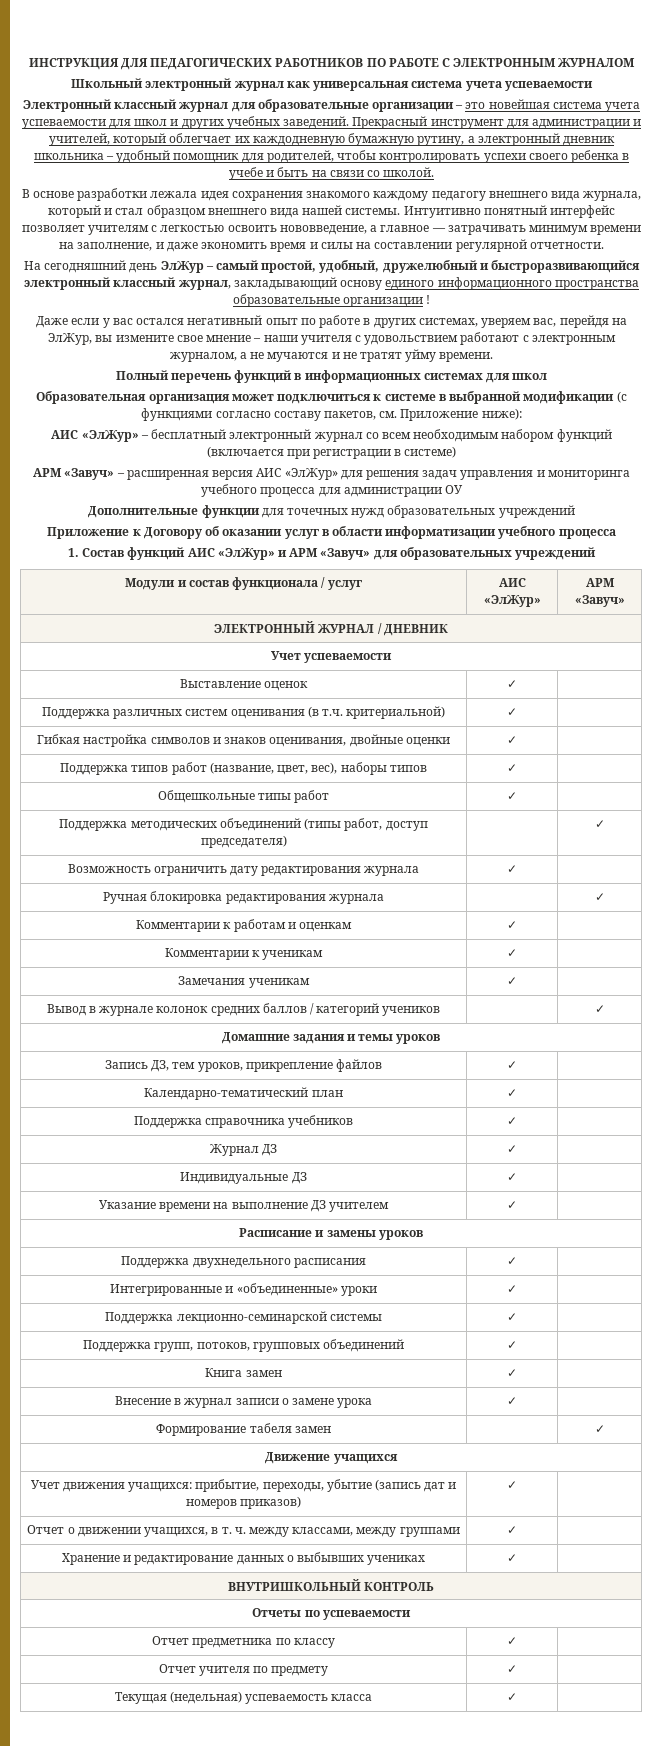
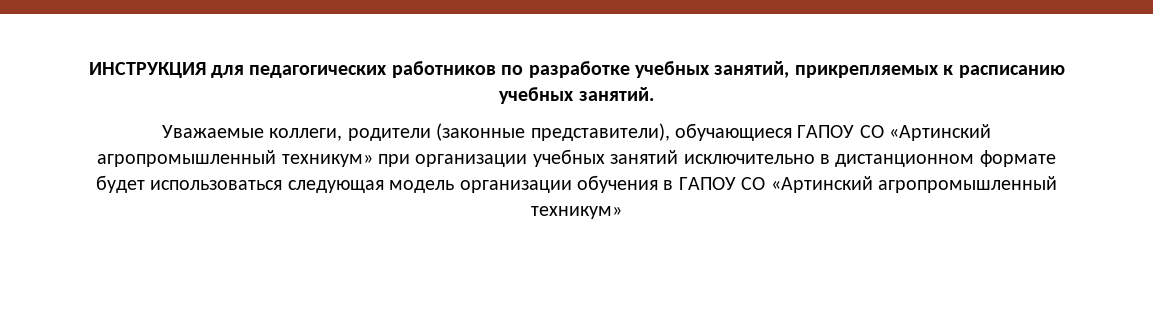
- ИНСТРУКЦИЯ ДЛЯ ПЕДАГОГИЧЕСКИХ РАБОТНИКОВ ПО РАБОТЕ С ЭЛЕКТРОННЫМ ЖУРНАЛОМ
- Школьный электронный журнал как универсальная система учета успеваемости
- Электронный классный журнал для образовательные организации – это новейшая система учета успеваемости для школ и других учебных заведений. Прекрасный инструмент для администрации и учителей, который облегчает их каждодневную бумажную рутину, а электронный дневник школьника – удобный помощник для родителей, чтобы контролировать успехи своего ребенка в учебе и быть на связи со школой.
- В основе разработки лежала идея сохранения знакомого каждому педагогу внешнего вида журнала, который и стал образцом внешнего вида нашей системы. Интуитивно понятный интерфейс позволяет учителям с легкостью освоить нововведение, а главное — затрачивать минимум времени на заполнение, и даже экономить время и силы на составлении регулярной отчетности.
- На сегодняшний день ЭлЖур – самый простой, удобный, дружелюбный и быстроразвивающийся электронный классный журнал, закладывающий основу единого информационного пространства образовательные организации !
- Даже если у вас остался негативный опыт по работе в других системах, уверяем вас, перейдя на ЭлЖур, вы измените свое мнение – наши учителя с удовольствием работают с электронным журналом, а не мучаются и не тратят уйму времени.
- Полный перечень функций в информационных системах для школ
- Образовательная организация может подключиться к системе в выбранной модификации (с функциями согласно составу пакетов, см. Приложение ниже):
- АИС «ЭлЖур» – бесплатный электронный журнал со всем необходимым набором функций (включается при регистрации в системе)
- АРМ «Завуч» – расширенная версия АИС «ЭлЖур» для решения задач управления и мониторинга учебного процесса для администрации ОУ
- Дополнительные функции для точечных нужд образовательных учреждений
- Приложение к Договору об оказании услуг в области информатизации учебного процесса
- 1. Состав функций АИС «ЭлЖур» и АРМ «Завуч» для образовательных учреждений
- Модули и состав функционала / услуг | АИС «ЭлЖур» | АРМ «Завуч»
- ЭЛЕКТРОННЫЙ ЖУРНАЛ / ДНЕВНИК
- Учет успеваемости
- Выставление оценок | ✓ |
- Поддержка различных систем оценивания (в т.ч. критериальной) | ✓ |
- Гибкая настройка символов и знаков оценивания, двойные оценки | ✓ |
- Поддержка типов работ (название, цвет, вес), наборы типов | ✓ |
- Общешкольные типы работ | ✓ |
- Поддержка методических объединений (типы работ, доступ председателя) | | ✓
- Возможность ограничить дату редактирования журнала | ✓ |
- Ручная блокировка редактирования журнала | | ✓
- Комментарии к работам и оценкам | ✓ |
- Комментарии к ученикам | ✓ |
- Замечания ученикам | ✓ |
- Вывод в журнале колонок средних баллов / категорий учеников | | ✓
- Домашние задания и темы уроков
- Запись ДЗ, тем уроков, прикрепление файлов | ✓ |
- Календарно-тематический план | ✓ |
- Поддержка справочника учебников | ✓ |
- Журнал ДЗ | ✓ |
- Индивидуальные ДЗ | ✓ |
- Указание времени на выполнение ДЗ учителем | ✓ |
- Расписание и замены уроков
- Поддержка двухнедельного расписания | ✓ |
- Интегрированные и «объединенные» уроки | ✓ |
- Поддержка лекционно-семинарской системы | ✓ |
- Поддержка групп, потоков, групповых объединений | ✓ |
- Книга замен | ✓ |
- Внесение в журнал записи о замене урока | ✓ |
- Формирование табеля замен | | ✓
- Движение учащихся
- Учет движения учащихся: прибытие, переходы, убытие (запись дат и номеров приказов) | ✓ |
- Отчет о движении учащихся, в т. ч. между классами, между группами | ✓ |
- Хранение и редактирование данных о выбывших учениках | ✓ |
- ВНУТРИШКОЛЬНЫЙ КОНТРОЛЬ
- Отчеты по успеваемости
- Отчет предметника по классу | ✓ |
- Отчет учителя по предмету | ✓ |
- Текущая (недельная) успеваемость класса | ✓ |
+ ИНСТРУКЦИЯ для педагогических работников по разработке учебных занятий, прикрепляемых к расписанию учебных занятий.
+ Уважаемые коллеги, родители (законные представители), обучающиеся ГАПОУ СО «Артинский агропромышленный техникум» при организации учебных занятий исключительно в дистанционном формате будет использоваться следующая модель организации обучения в ГАПОУ СО «Артинский агропромышленный техникум»

